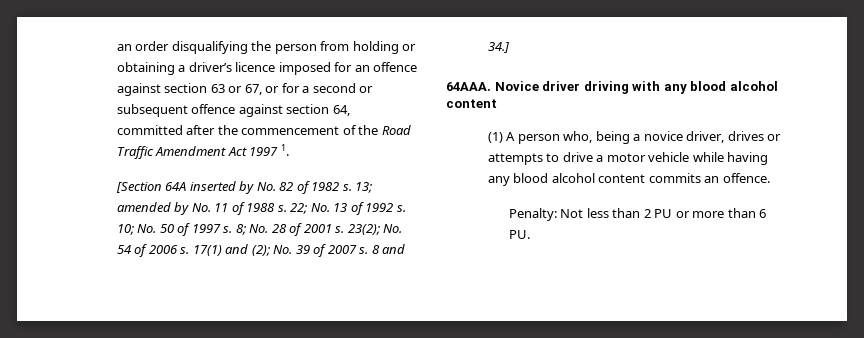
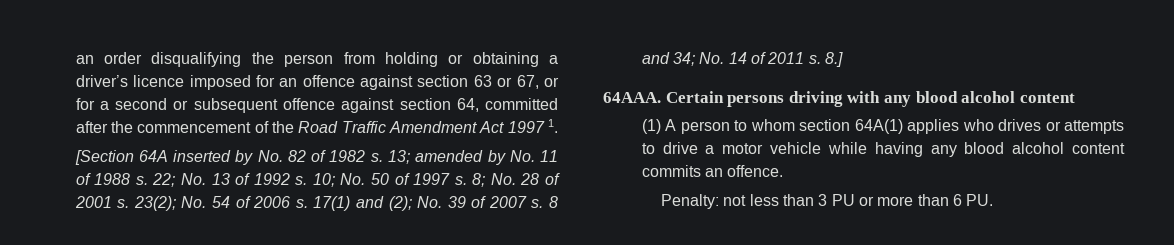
- 8 and 34.]
+ 8 and 34; No. 14 of 2011 s. 8.]
- Novice driver driving with any blood alcohol content
+ Certain persons driving with any blood alcohol content
- (1) A person who, being a novice driver, drives or attempts to drive a motor vehicle while having any blood alcohol content commits an offence.
+ (1) A person to whom section 64A(1) applies who drives or attempts to drive a motor vehicle while having any blood alcohol content commits an offence.
- Penalty: Not less than 2 PU or more than 6 PU.
+ Penalty: not less than 3 PU or more than 6 PU.

